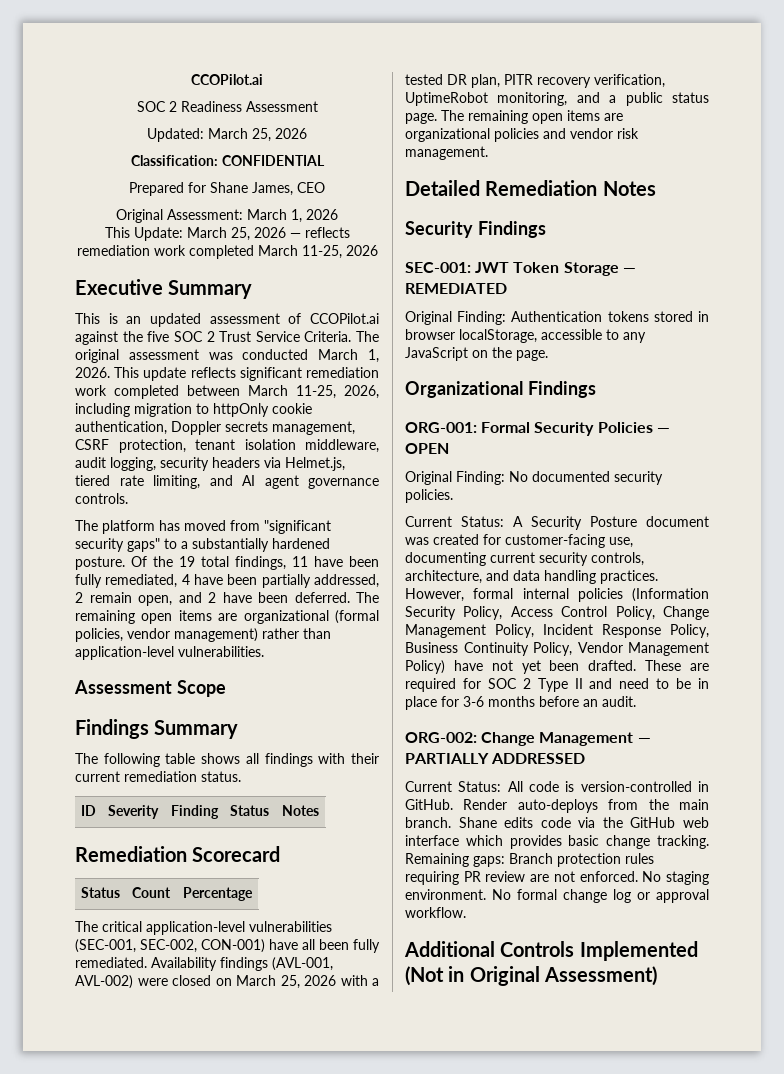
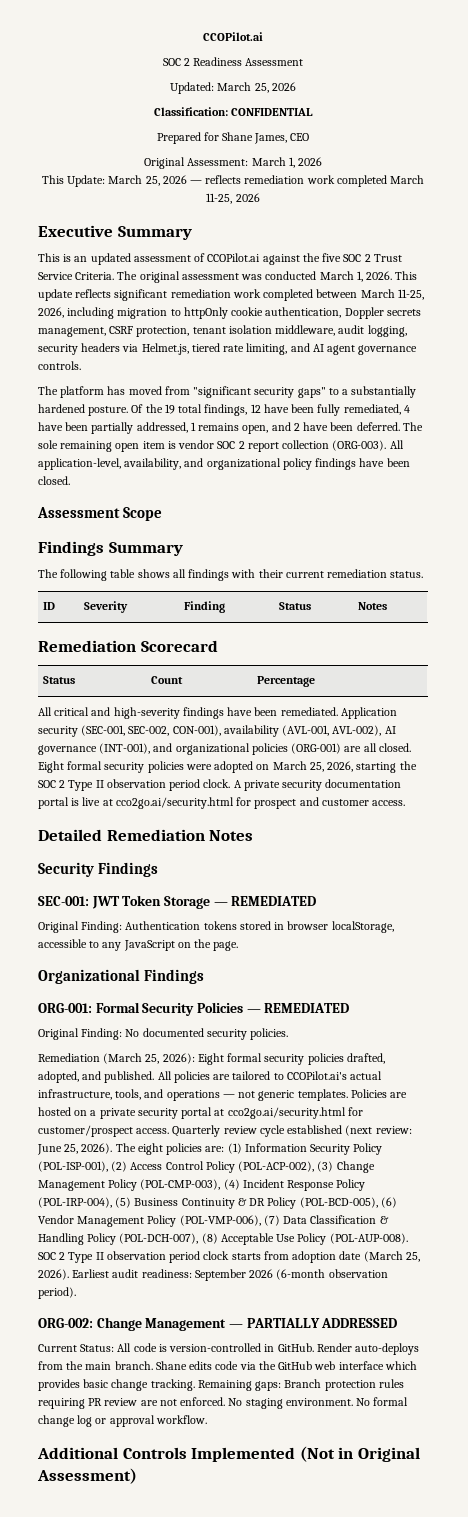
- Of the 19 total findings, 11 have been fully remediated, 4 have been partially addressed, 2 remain open, and 2 have been deferred.
+ Of the 19 total findings, 12 have been fully remediated, 4 have been partially addressed, 1 remains open, and 2 have been deferred.
- The remaining open items are organizational (formal policies, vendor management) rather than application-level vulnerabilities.
+ The sole remaining open item is vendor SOC 2 report collection (ORG-003). All application-level, availability, and organizational policy findings have been closed.
- The critical application-level vulnerabilities (SEC-001, SEC-002, CON-001) have all been fully remediated. Availability findings (AVL-001, AVL-002) were closed on March 25, 2026 with a tested DR plan, PITR recovery verification, UptimeRobot monitoring, and a public status page. The remaining open items are organizational policies and vendor risk management.
+ All critical and high-severity findings have been remediated. Application security (SEC-001, SEC-002, CON-001), availability (AVL-001, AVL-002), AI governance (INT-001), and organizational policies (ORG-001) are all closed. Eight formal security policies were adopted on March 25, 2026, starting the SOC 2 Type II observation period clock. A private security documentation portal is live at cco2go.ai/security.html for prospect and customer access.
- ORG-001: Formal Security Policies — OPEN
+ ORG-001: Formal Security Policies — REMEDIATED
- Current Status: A Security Posture document was created for customer-facing use, documenting current security controls, architecture, and data handling practices. However, formal internal policies (Information Security Policy, Access Control Policy, Change Management Policy, Incident Response Policy, Business Continuity Policy, Vendor Management Policy) have not yet been drafted. These are required for SOC 2 Type II and need to be in place for 3-6 months before an audit.
+ Remediation (March 25, 2026): Eight formal security policies drafted, adopted, and published. All policies are tailored to CCOPilot.ai's actual infrastructure, tools, and operations — not generic templates. Policies are hosted on a private security portal at cco2go.ai/security.html for customer/prospect access. Quarterly review cycle established (next review: June 25, 2026). The eight policies are: (1) Information Security Policy (POL-ISP-001), (2) Access Control Policy (POL-ACP-002), (3) Change Management Policy (POL-CMP-003), (4) Incident Response Policy (POL-IRP-004), (5) Business Continuity & DR Policy (POL-BCD-005), (6) Vendor Management Policy (POL-VMP-006), (7) Data Classification & Handling Policy (POL-DCH-007), (8) Acceptable Use Policy (POL-AUP-008). SOC 2 Type II observation period clock starts from adoption date (March 25, 2026). Earliest audit readiness: September 2026 (6-month observation period).

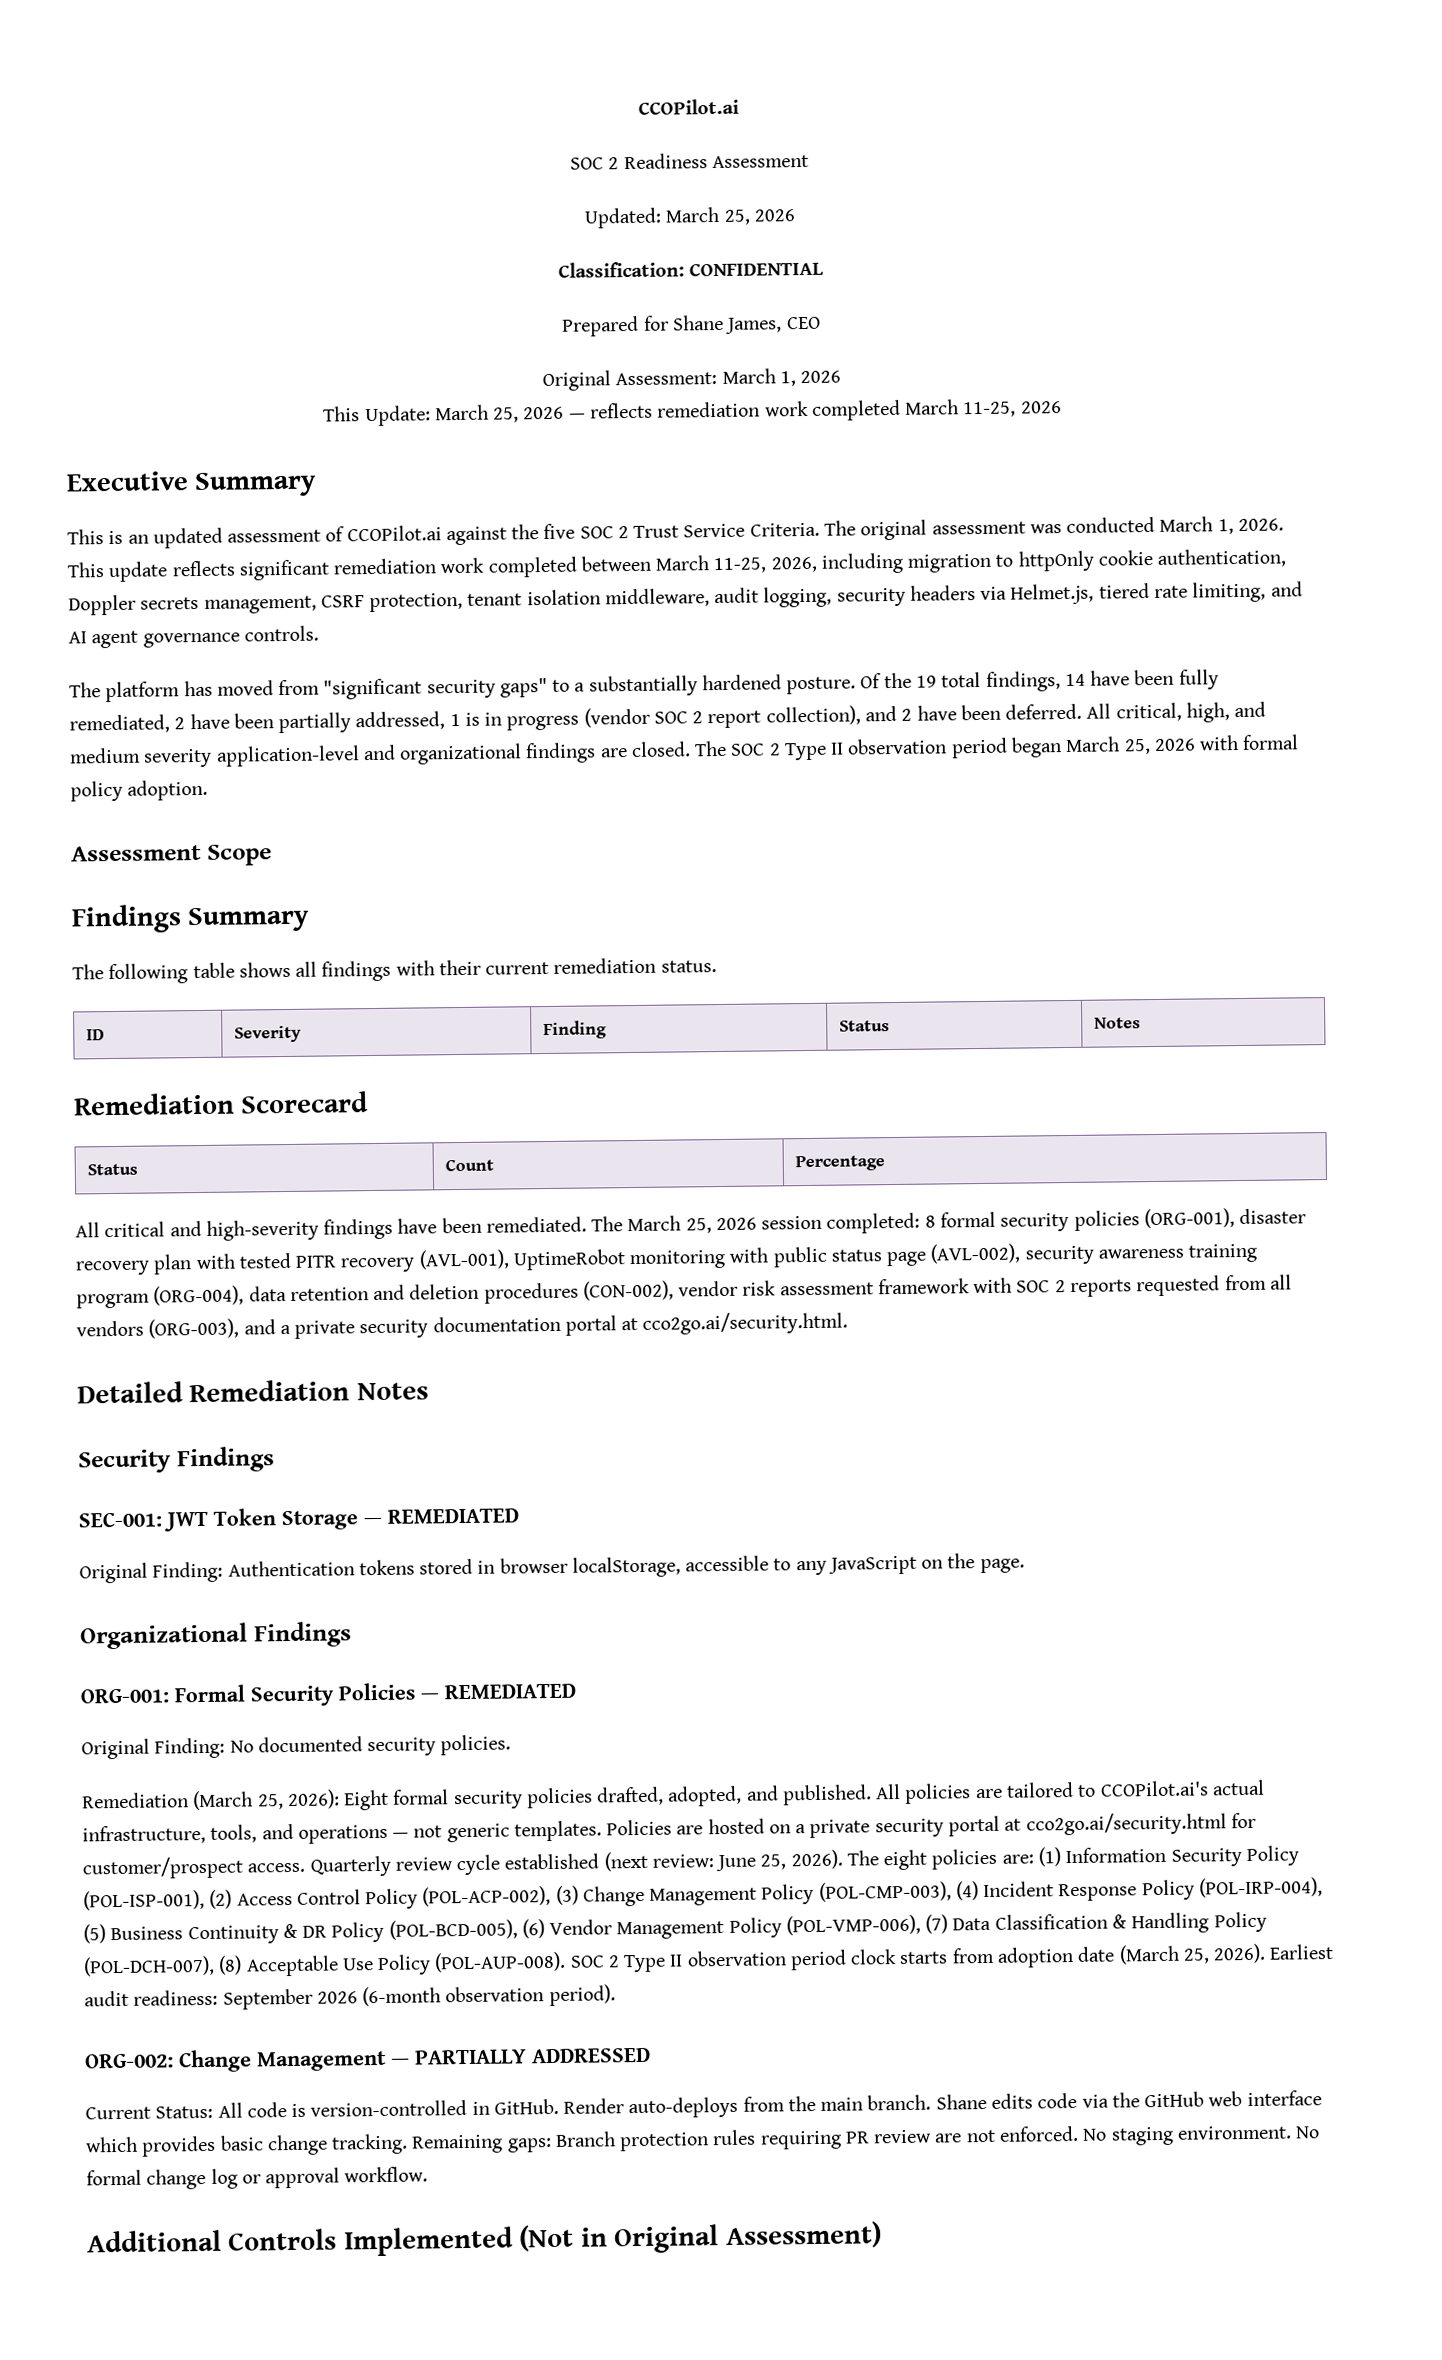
- Of the 19 total findings, 12 have been fully remediated, 4 have been partially addressed, 1 remains open, and 2 have been deferred.
+ Of the 19 total findings, 14 have been fully remediated, 2 have been partially addressed, 1 is in progress (vendor SOC 2 report collection), and 2 have been deferred.
- The sole remaining open item is vendor SOC 2 report collection (ORG-003). All application-level, availability, and organizational policy findings have been closed.
+ All critical, high, and medium severity application-level and organizational findings are closed. The SOC 2 Type II observation period began March 25, 2026 with formal policy adoption.
- Application security (SEC-001, SEC-002, CON-001), availability (AVL-001, AVL-002), AI governance (INT-001), and organizational policies (ORG-001) are all closed. Eight formal security policies were adopted on March 25, 2026, starting the SOC 2 Type II observation period clock. A private security documentation portal is live at cco2go.ai/security.html for prospect and customer access.
+ The March 25, 2026 session completed: 8 formal security policies (ORG-001), disaster recovery plan with tested PITR recovery (AVL-001), UptimeRobot monitoring with public status page (AVL-002), security awareness training program (ORG-004), data retention and deletion procedures (CON-002), vendor risk assessment framework with SOC 2 reports requested from all vendors (ORG-003), and a private security documentation portal at cco2go.ai/security.html.

